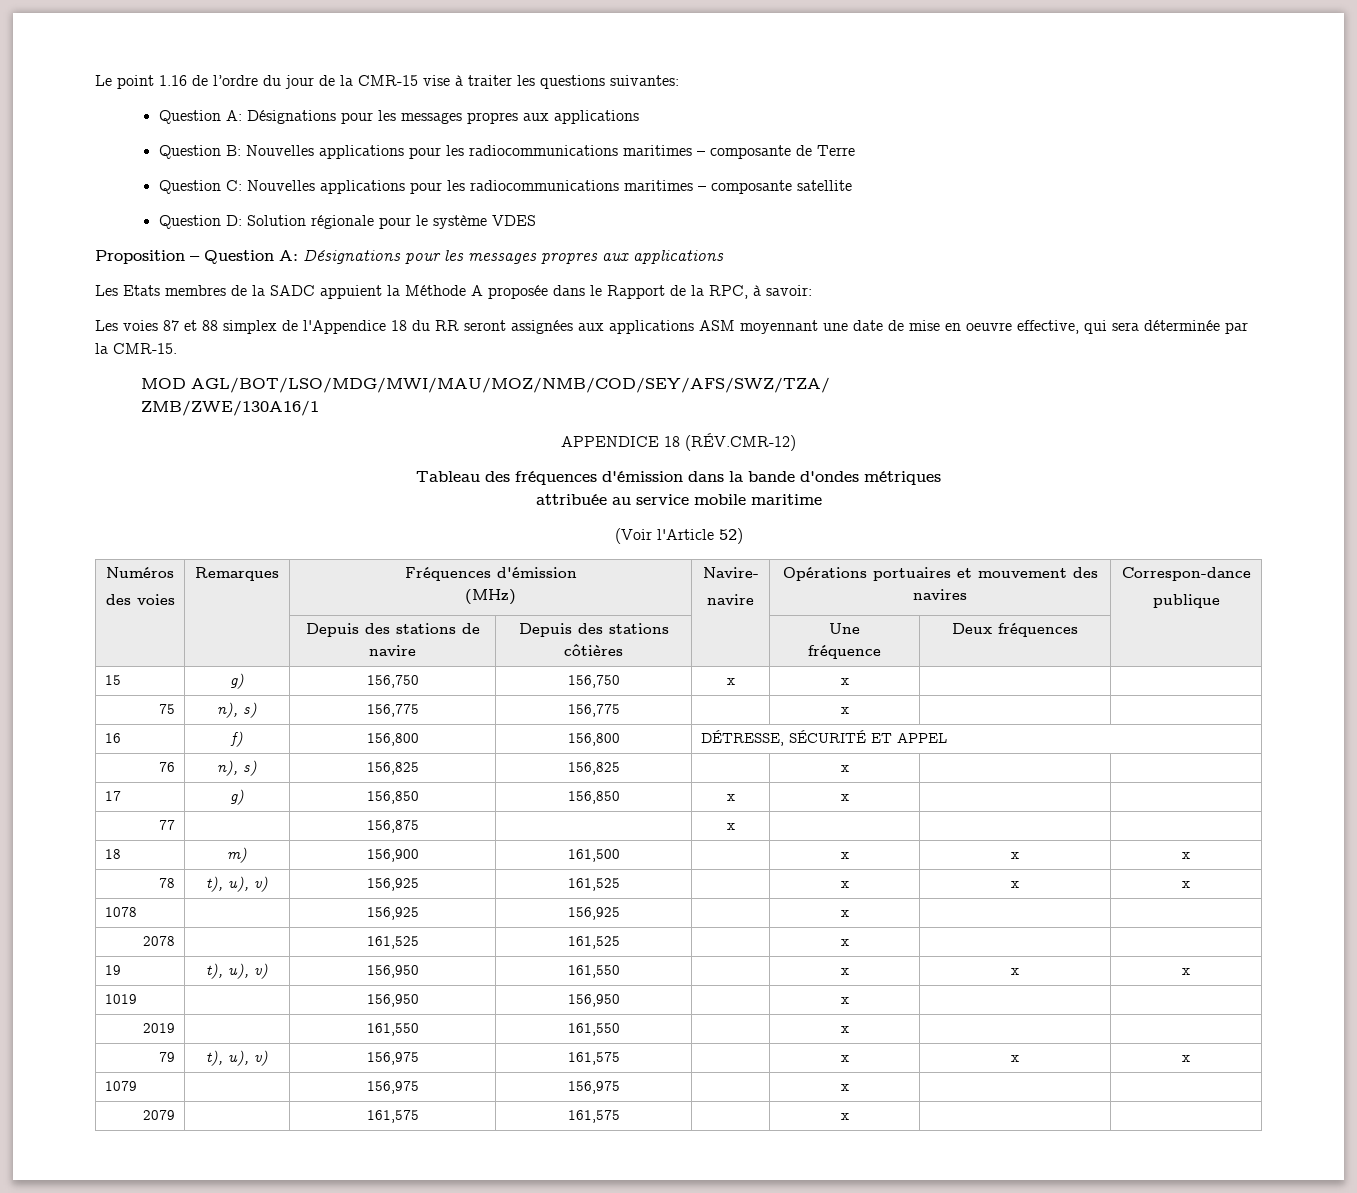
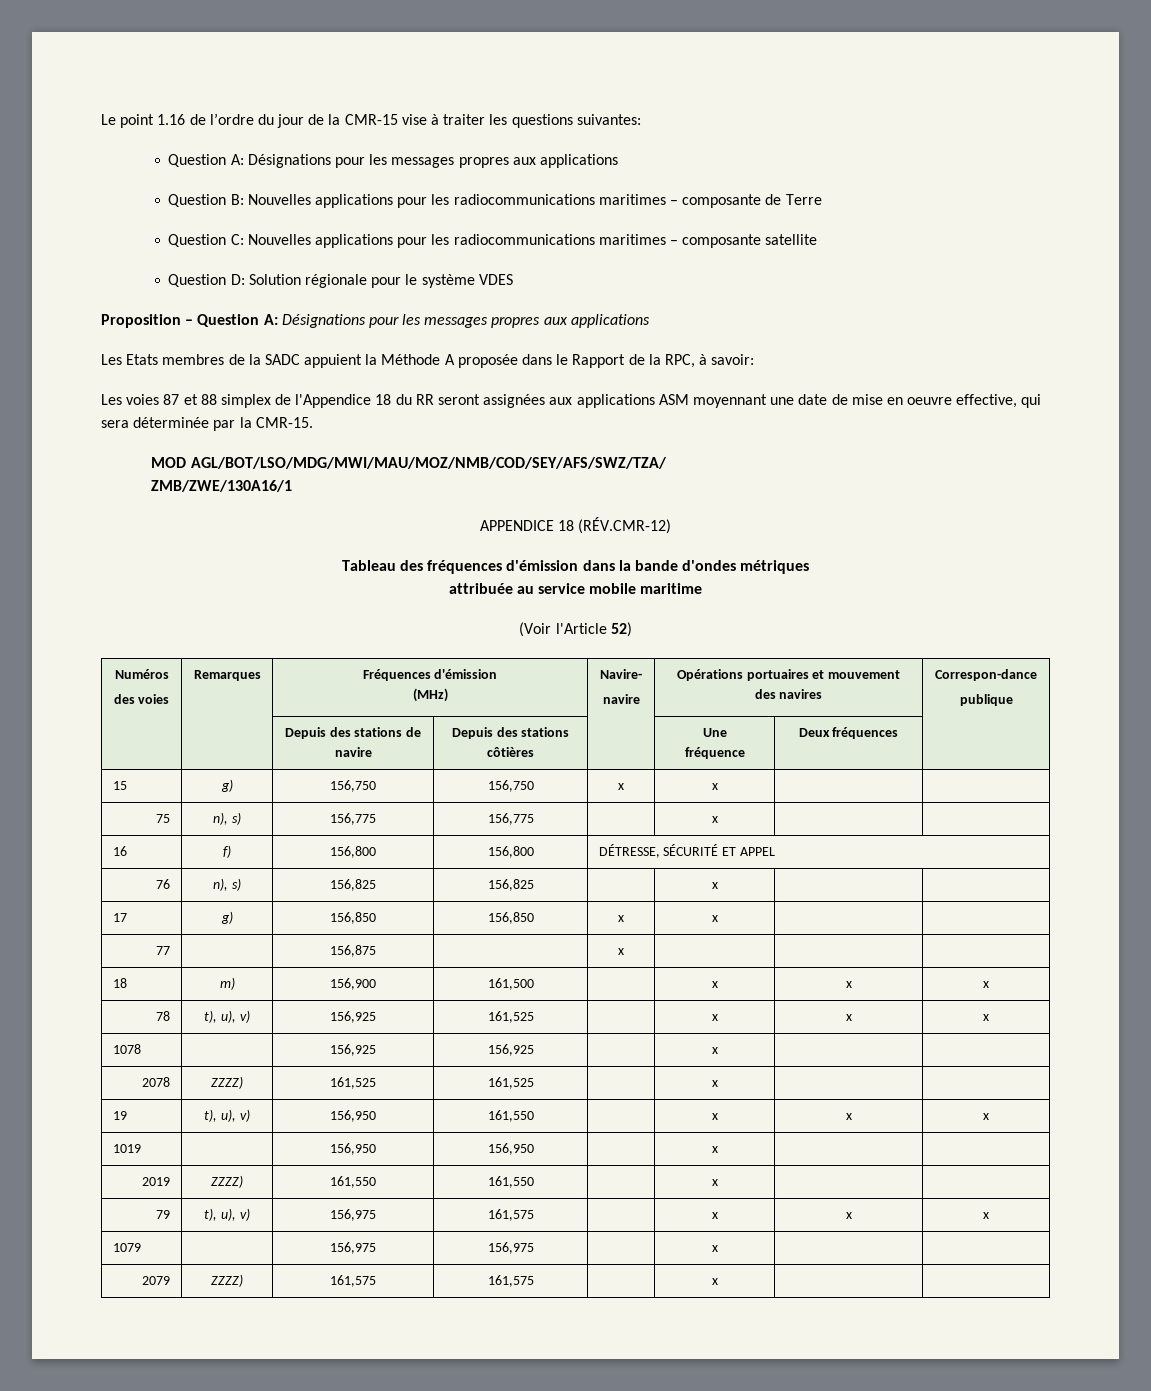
- 2078 | | 161,525 | 161,525 | | x | |
+ 2078 | ZZZZ) | 161,525 | 161,525 | | x | |
- 2019 | | 161,550 | 161,550 | | x | |
+ 2019 | ZZZZ) | 161,550 | 161,550 | | x | |
- 2079 | | 161,575 | 161,575 | | x | |
+ 2079 | ZZZZ) | 161,575 | 161,575 | | x | |

